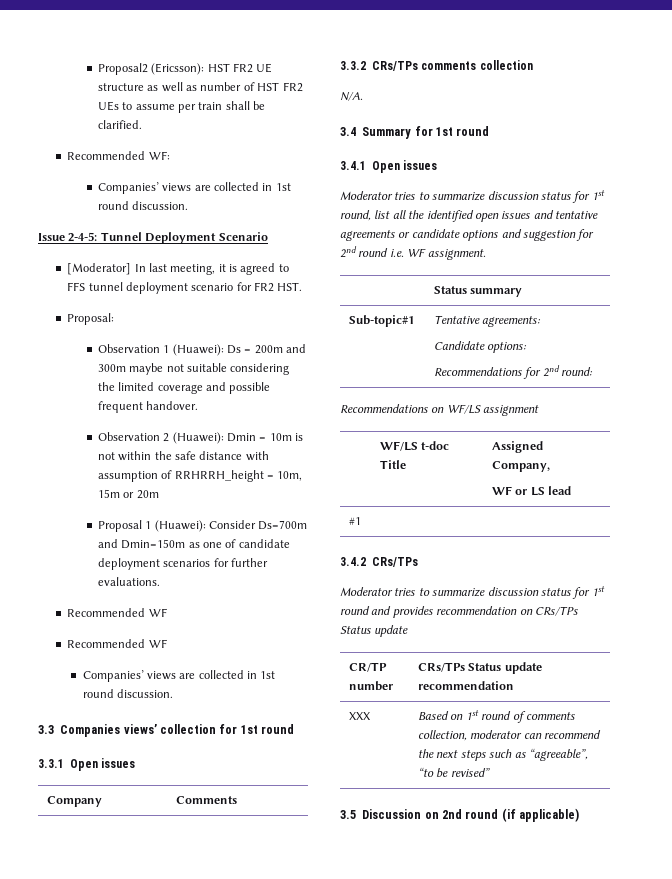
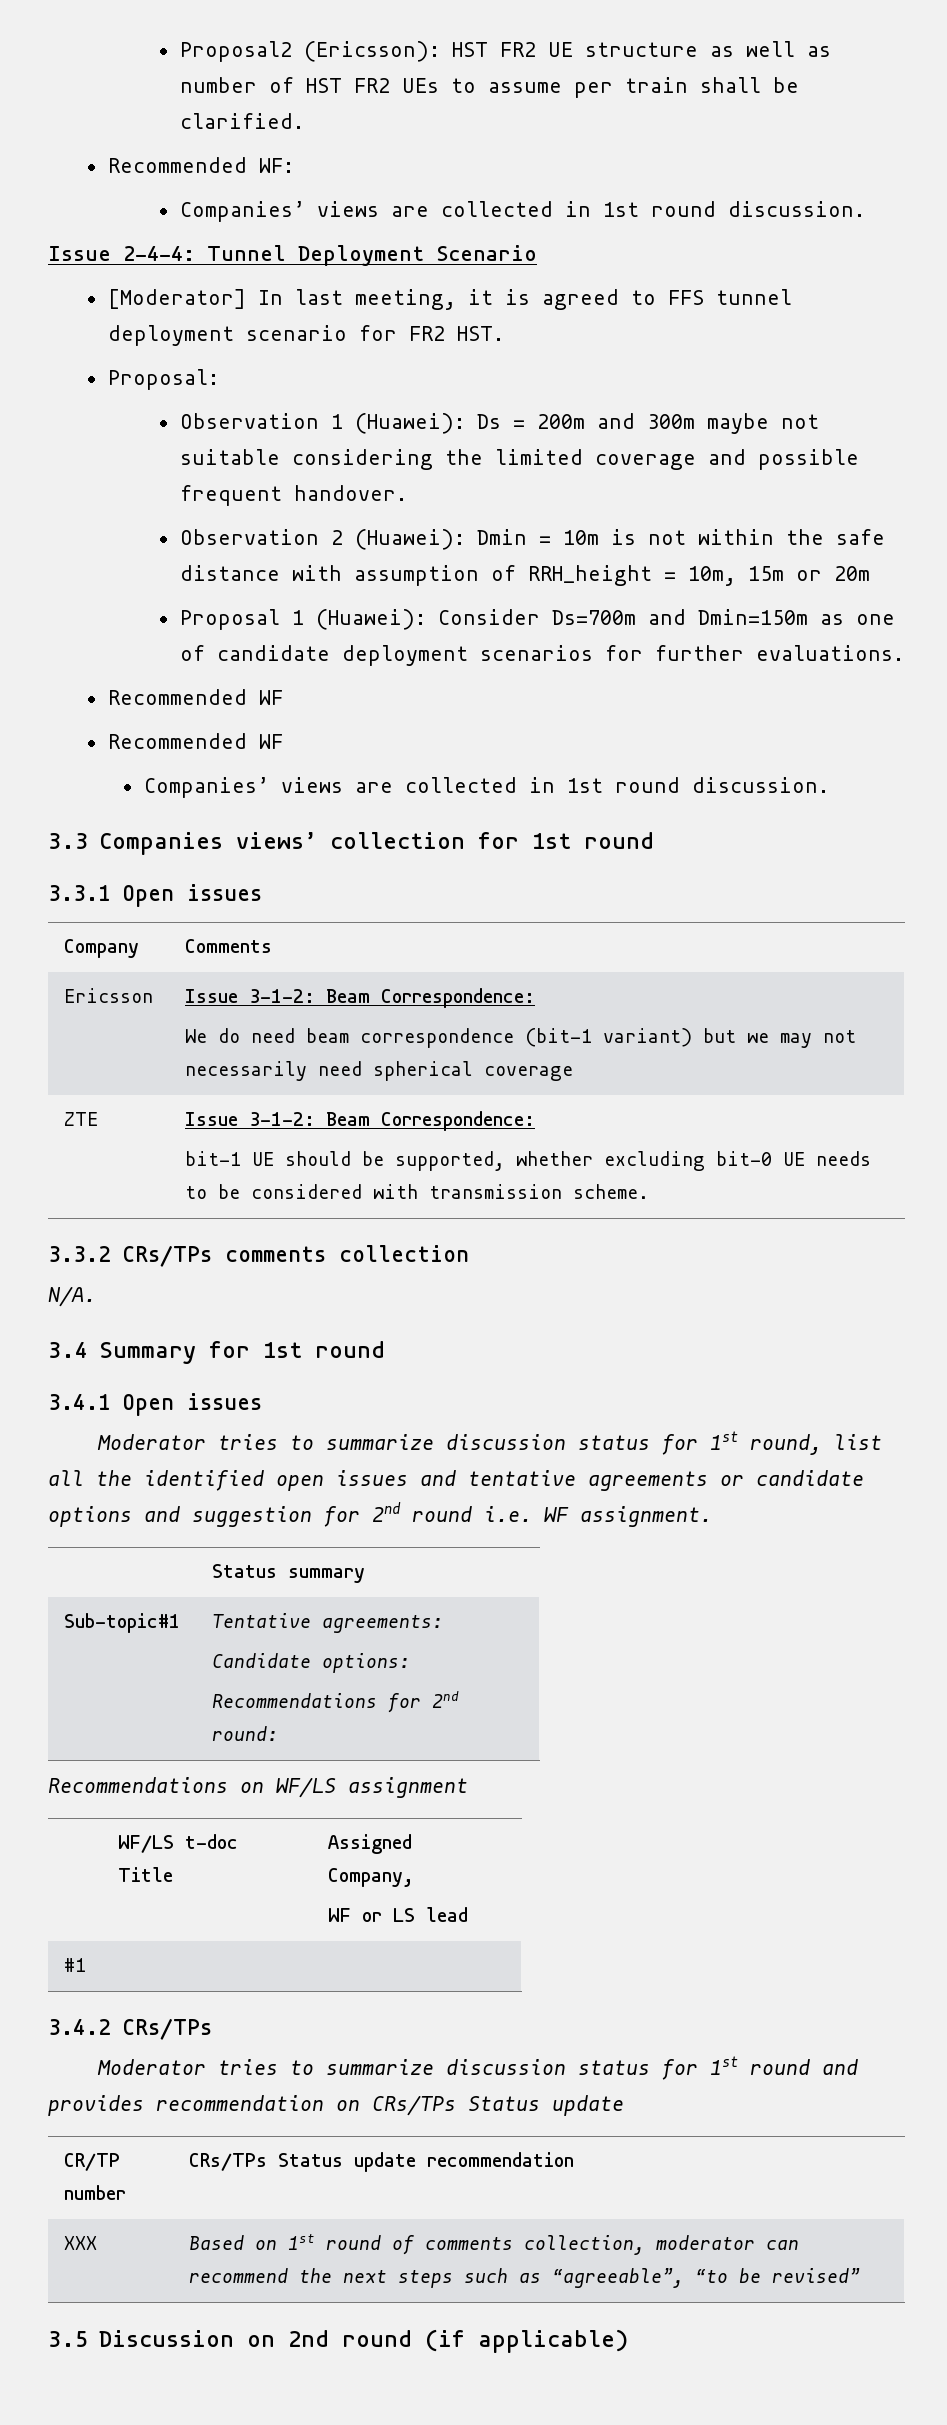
- Issue 2-4-5: Tunnel Deployment Scenario
+ Issue 2-4-4: Tunnel Deployment Scenario
- Observation 2 (Huawei): Dmin = 10m is not within the safe distance with assumption of RRHRRH_height = 10m, 15m or 20m
+ Observation 2 (Huawei): Dmin = 10m is not within the safe distance with assumption of RRH_height = 10m, 15m or 20m
+ Ericsson | Issue 3-1-2: Beam Correspondence:
+ We do need beam correspondence (bit-1 variant) but we may not necessarily need spherical coverage
+ ZTE | Issue 3-1-2: Beam Correspondence:
+ bit-1 UE should be supported, whether excluding bit-0 UE needs to be considered with transmission scheme.

